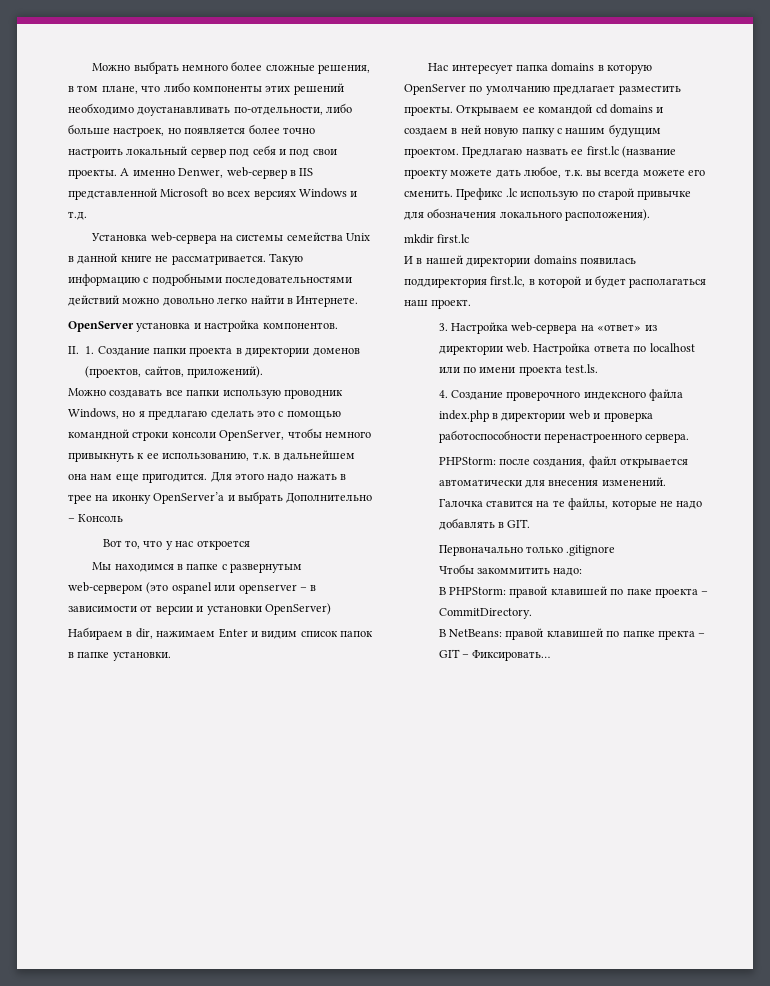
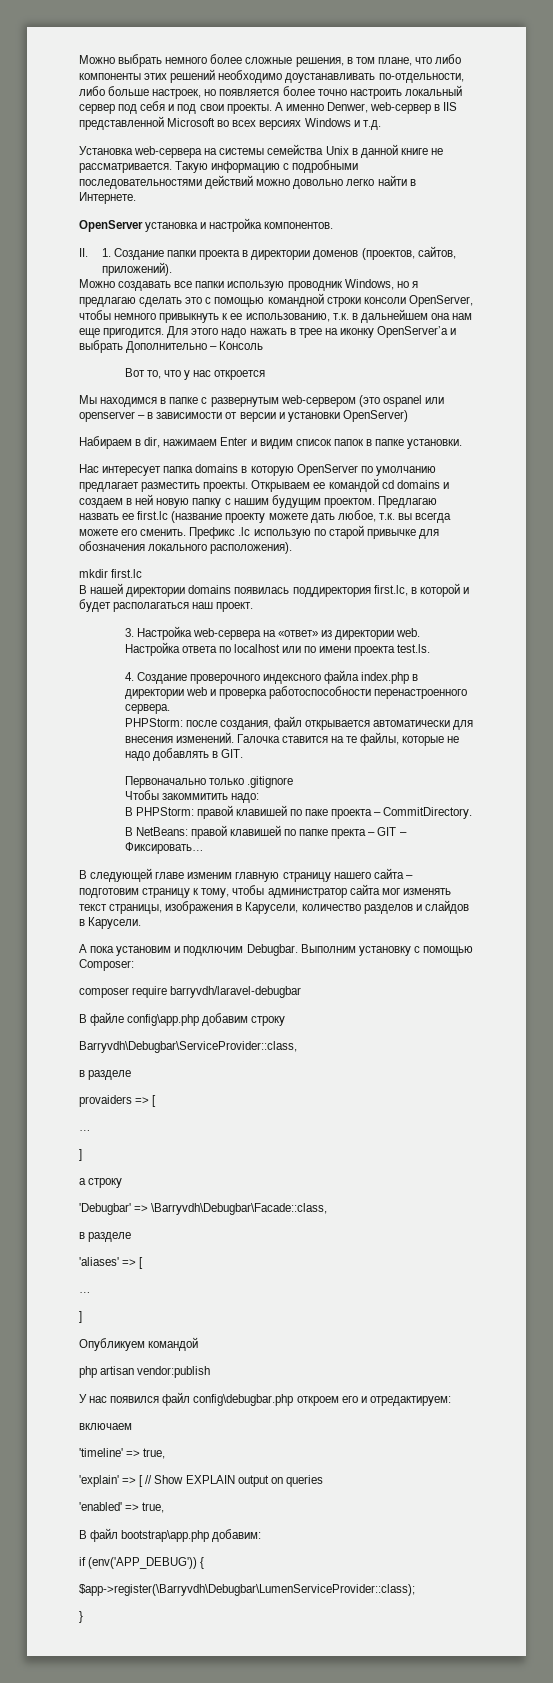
- И в нашей директории domains появилась поддиректория first.lc, в которой и будет располагаться наш проект.
+ В нашей директории domains появилась поддиректория first.lc, в которой и будет располагаться наш проект.
+ В следующей главе изменим главную страницу нашего сайта – подготовим страницу к тому, чтобы администратор сайта мог изменять текст страницы, изображения в Карусели, количество разделов и слайдов в Карусели.
+ А пока установим и подключим Debugbar. Выполним установку с помощью Composer:
+ composer require barryvdh/laravel-debugbar
+ В файле config\app.php добавим строку
+ Barryvdh\Debugbar\ServiceProvider::class,
+ в разделе
+ provaiders => [
+ …
+ ]
+ а строку
+ 'Debugbar' => \Barryvdh\Debugbar\Facade::class,
+ в разделе
+ 'aliases' => [
+ …
+ ]
+ Опубликуем командой
+ php artisan vendor:publish
+ У нас появился файл config\debugbar.php откроем его и отредактируем:
+ включаем
+ 'timeline' => true,
+ 'explain' => [ // Show EXPLAIN output on queries
+ 'enabled' => true,
+ В файл bootstrap\app.php добавим:
+ if (env('APP_DEBUG')) {
+ $app->register(\Barryvdh\Debugbar\LumenServiceProvider::class);
+ }

